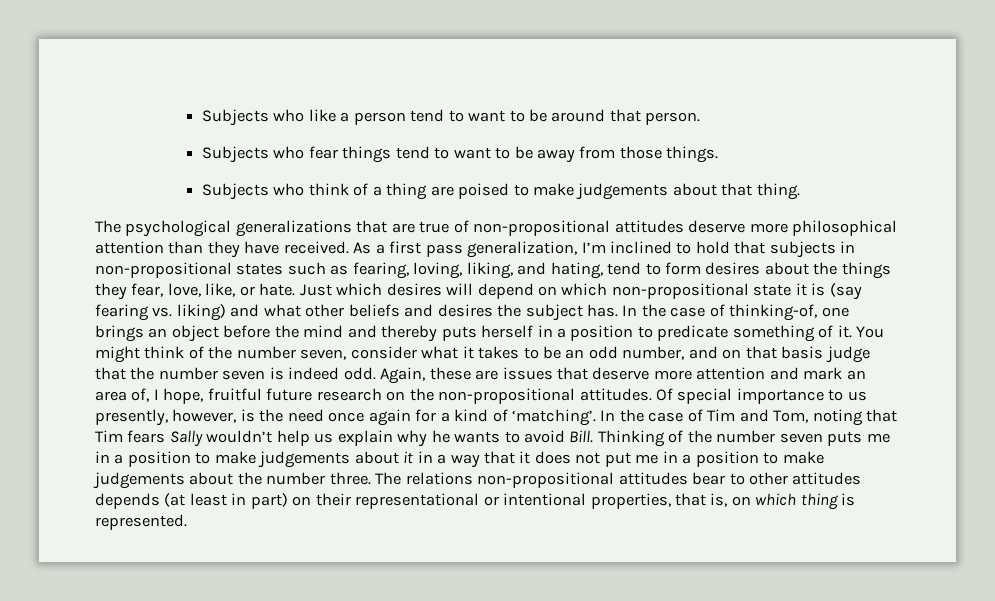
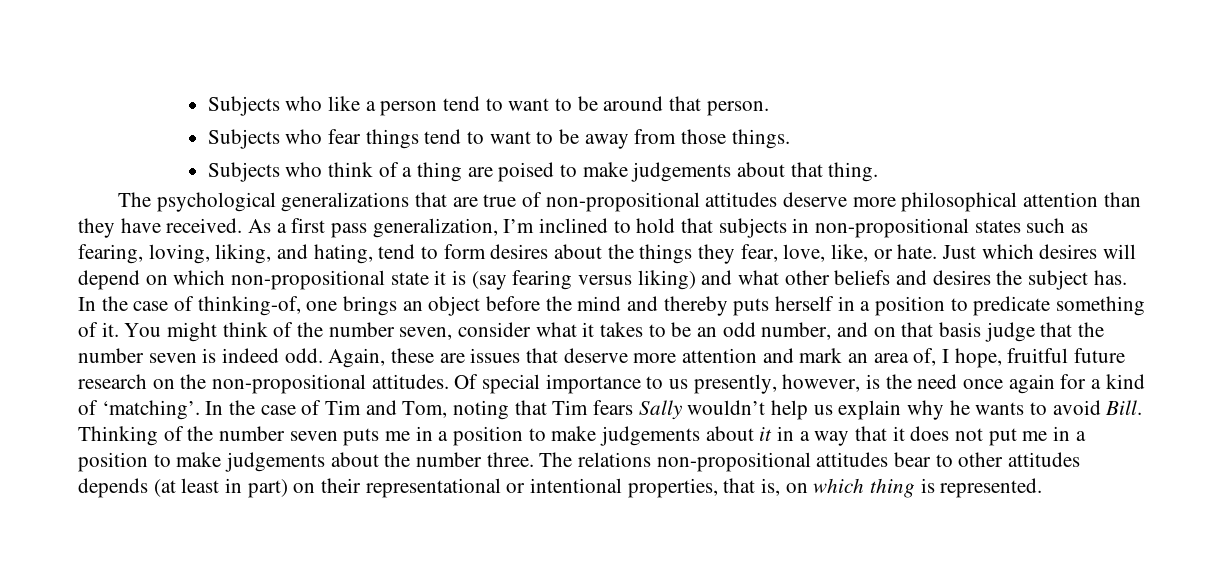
- Just which desires will depend on which non-propositional state it is (say fearing vs. liking) and what other beliefs and desires the subject has.
+ Just which desires will depend on which non-propositional state it is (say fearing versus liking) and what other beliefs and desires the subject has.

